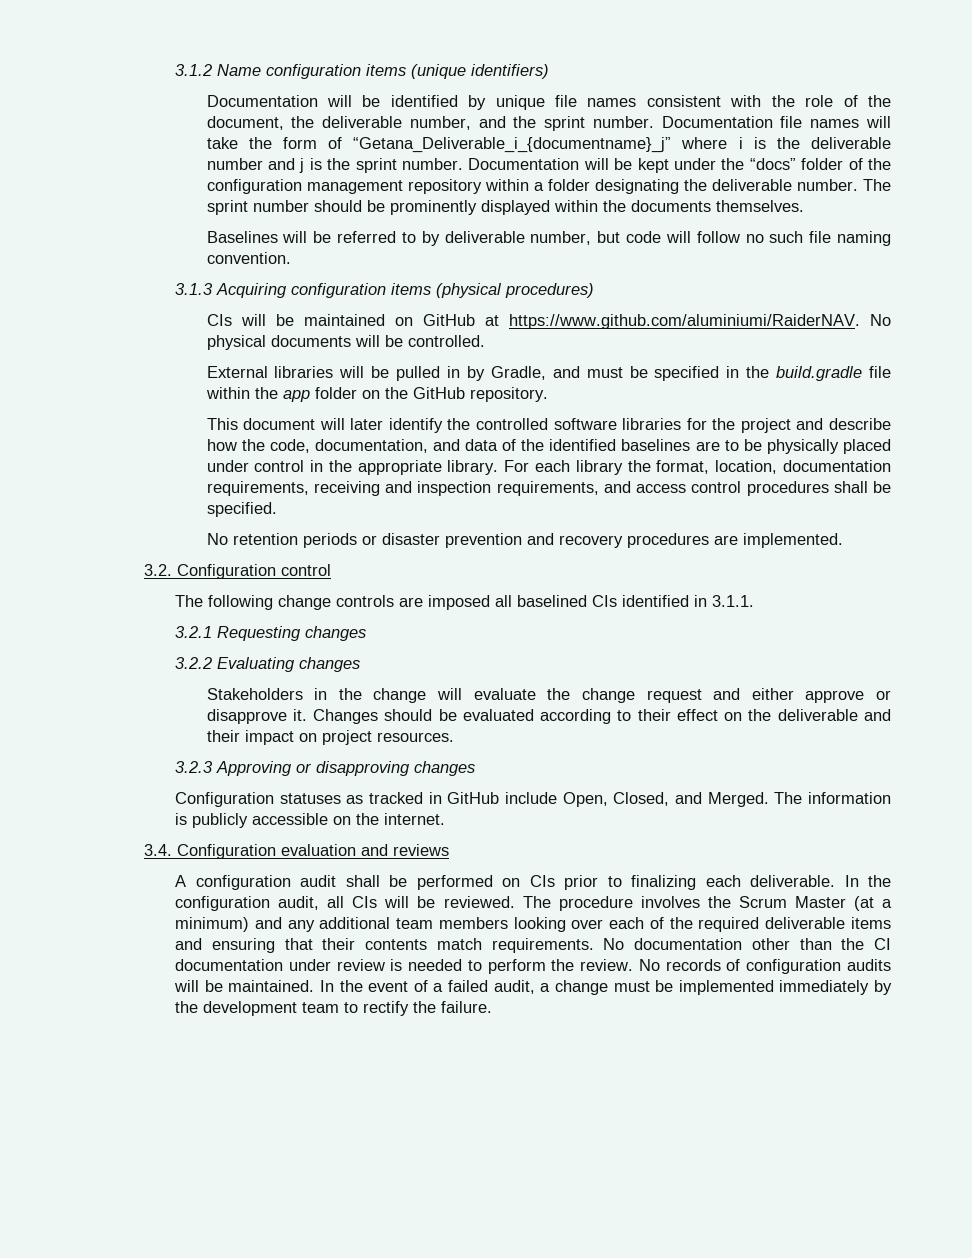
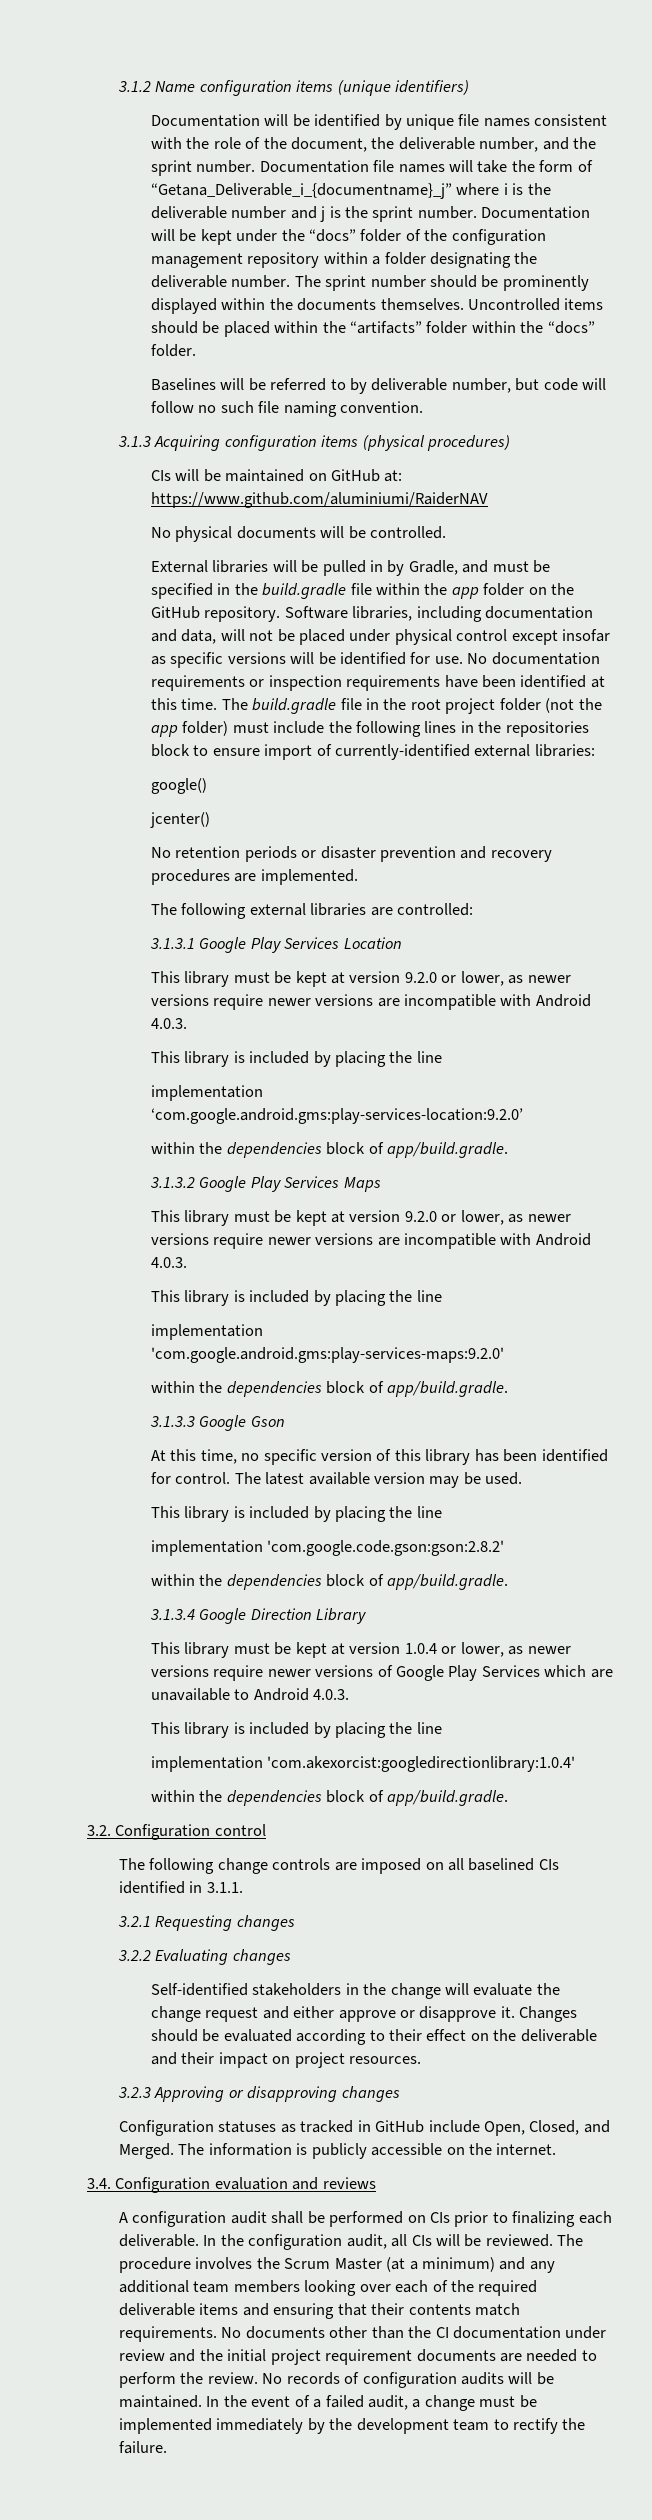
+ Uncontrolled items should be placed within the “artifacts” folder within the “docs” folder.
- CIs will be maintained on GitHub at https://www.github.com/aluminiumi/RaiderNAV. No physical documents will be controlled.
+ CIs will be maintained on GitHub at: https://www.github.com/aluminiumi/RaiderNAV
+ No physical documents will be controlled.
- External libraries will be pulled in by Gradle, and must be specified in the build.gradle file within the app folder on the GitHub repository.
- This document will later identify the controlled software libraries for the project and describe how the code, documentation, and data of the identified baselines are to be physically placed under control in the appropriate library. For each library the format, location, documentation requirements, receiving and inspection requirements, and access control procedures shall be specified.
+ External libraries will be pulled in by Gradle, and must be specified in the build.gradle file within the app folder on the GitHub repository. Software libraries, including documentation and data, will not be placed under physical control except insofar as specific versions will be identified for use. No documentation requirements or inspection requirements have been identified at this time. The build.gradle file in the root project folder (not the app folder) must include the following lines in the repositories block to ensure import of currently-identified external libraries:
+ google()
+ jcenter()
+ The following external libraries are controlled:
+ 3.1.3.1 Google Play Services Location
+ This library must be kept at version 9.2.0 or lower, as newer versions require newer versions are incompatible with Android 4.0.3.
+ This library is included by placing the line
+ implementation ‘com.google.android.gms:play-services-location:9.2.0’
+ within the dependencies block of app/build.gradle.
+ 3.1.3.2 Google Play Services Maps
+ This library must be kept at version 9.2.0 or lower, as newer versions require newer versions are incompatible with Android 4.0.3.
+ This library is included by placing the line
+ implementation 'com.google.android.gms:play-services-maps:9.2.0'
+ within the dependencies block of app/build.gradle.
+ 3.1.3.3 Google Gson
+ At this time, no specific version of this library has been identified for control. The latest available version may be used.
+ This library is included by placing the line
+ implementation 'com.google.code.gson:gson:2.8.2'
+ within the dependencies block of app/build.gradle.
+ 3.1.3.4 Google Direction Library
+ This library must be kept at version 1.0.4 or lower, as newer versions require newer versions of Google Play Services which are unavailable to Android 4.0.3.
+ This library is included by placing the line
+ implementation 'com.akexorcist:googledirectionlibrary:1.0.4'
+ within the dependencies block of app/build.gradle.
- The following change controls are imposed all baselined CIs identified in 3.1.1.
+ The following change controls are imposed on all baselined CIs identified in 3.1.1.
- Stakeholders in the change will evaluate the change request and either approve or disapprove it.
+ Self-identified stakeholders in the change will evaluate the change request and either approve or disapprove it.
- No documentation other than the CI documentation under review is needed to perform the review.
+ No documents other than the CI documentation under review and the initial project requirement documents are needed to perform the review.

